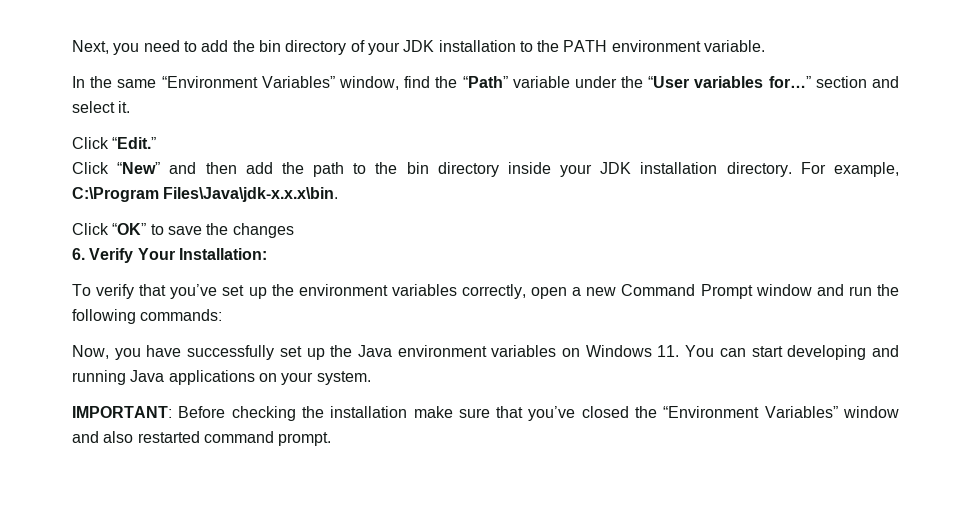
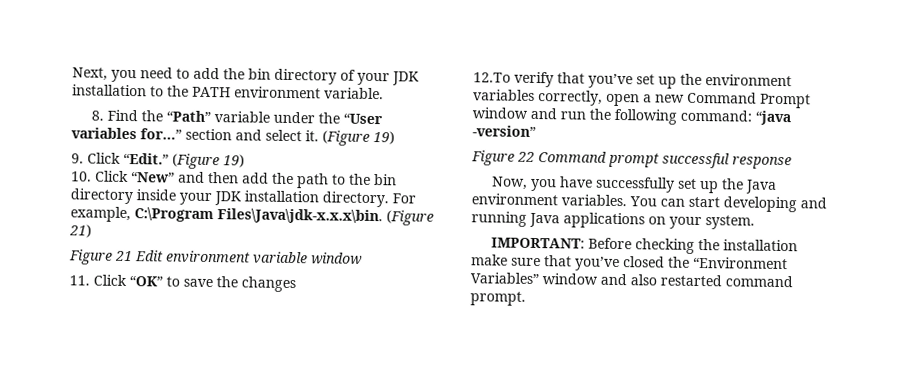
- In the same “Environment Variables” window, find the “Path” variable under the “User variables for…” section and select it.
- Click “Edit.”
- Click “New” and then add the path to the bin directory inside your JDK installation directory.
+ 8. Find the “Path” variable under the “User variables for…” section and select it. (Figure 19)
+ 9. Click “Edit.” (Figure 19)
+ 10. Click “New” and then add the path to the bin directory inside your JDK installation directory.
- For example, C:\Program Files\Java\jdk-x.x.x\bin.
- Click “OK” to save the changes
+ For example, C:\Program Files\Java\jdk-x.x.x\bin. (Figure 21)
+ Figure 21 Edit environment variable window
+ 11. Click “OK” to save the changes
- 6. Verify Your Installation:
- To verify that you’ve set up the environment variables correctly, open a new Command Prompt window and run the following commands:
+ 12.To verify that you’ve set up the environment variables correctly, open a new Command Prompt window and run the following command: “java -version”
+ Figure 22 Command prompt successful response
- Now, you have successfully set up the Java environment variables on Windows 11. You can start developing and running Java applications on your system.
+ Now, you have successfully set up the Java environment variables. You can start developing and running Java applications on your system.

